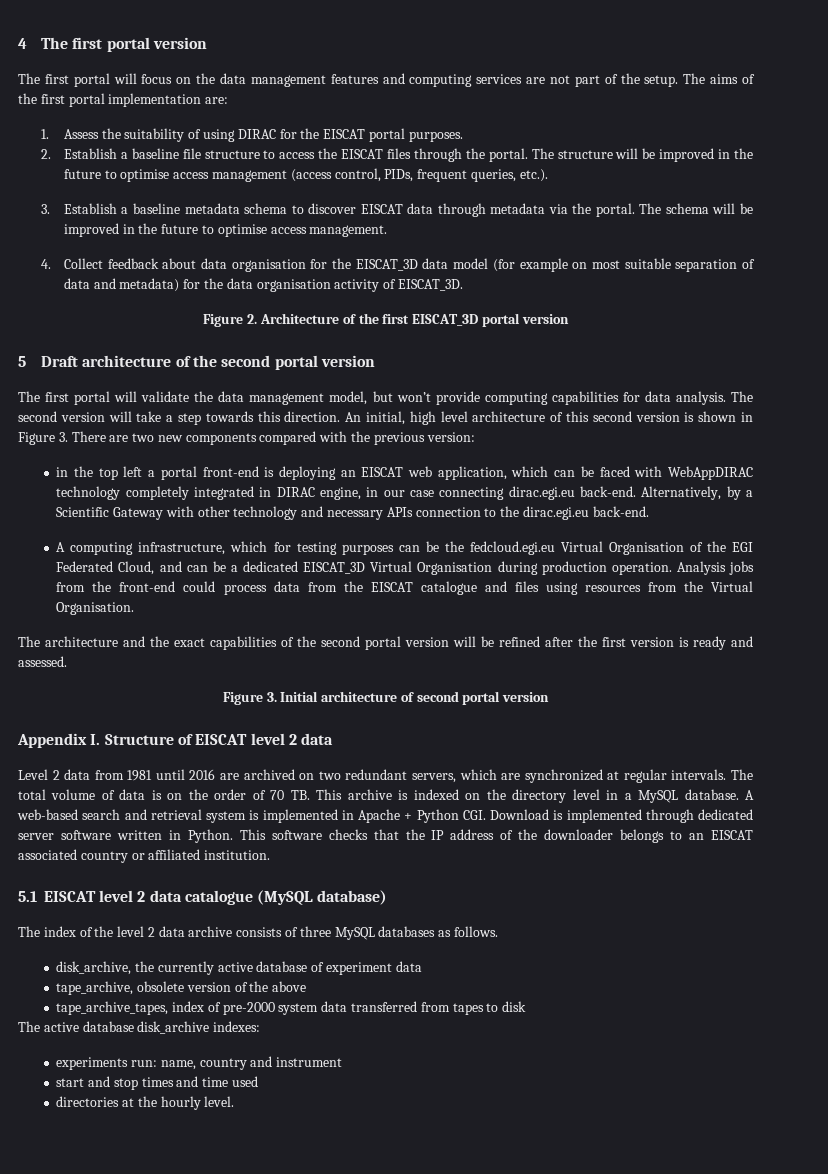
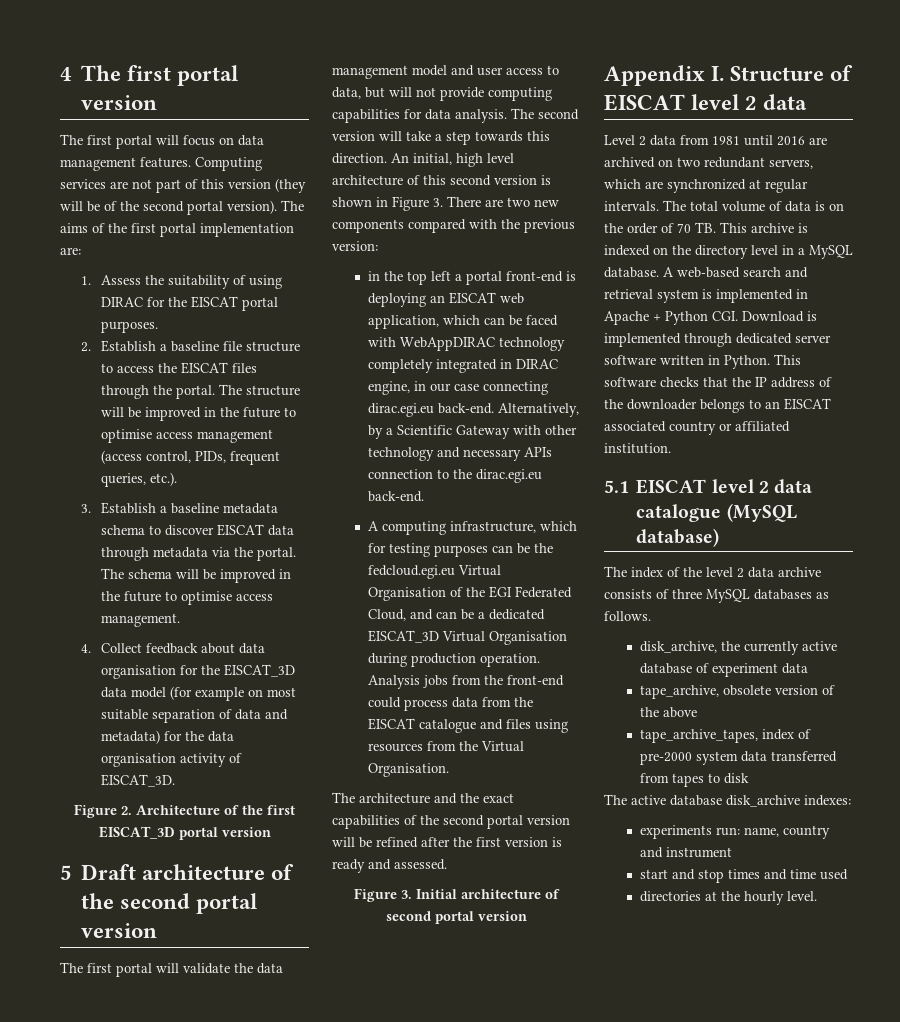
- The first portal will focus on the data management features and computing services are not part of the setup.
+ The first portal will focus on data management features. Computing services are not part of this version (they will be of the second portal version).
- The first portal will validate the data management model, but won’t provide computing capabilities for data analysis.
+ The first portal will validate the data management model and user access to data, but will not provide computing capabilities for data analysis.

